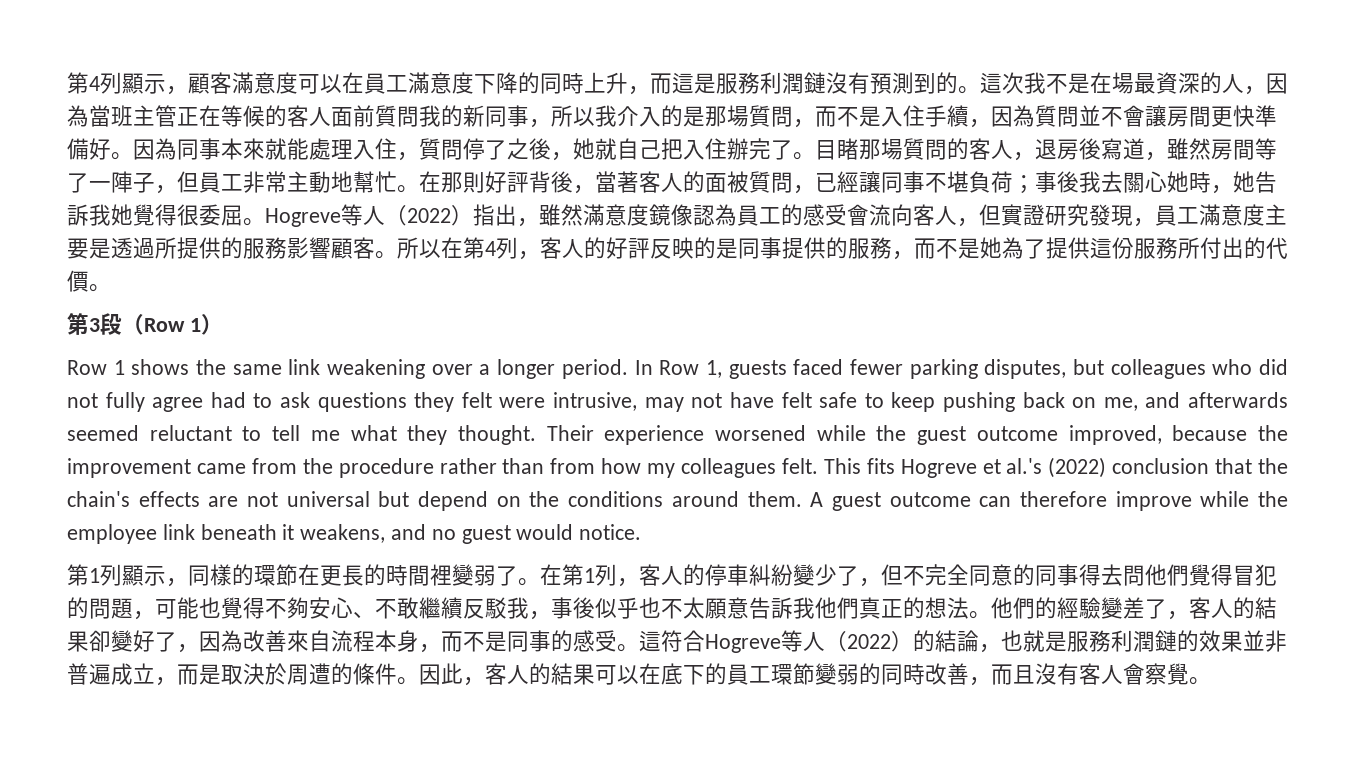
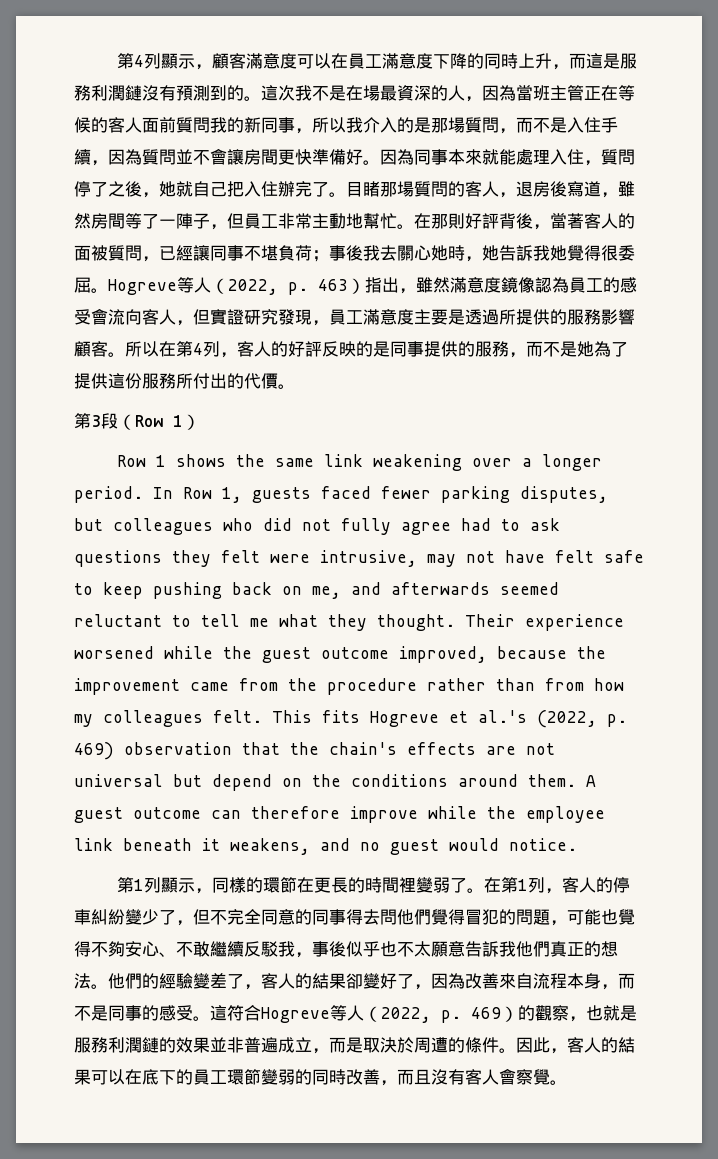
- Hogreve等人（2022）指出，雖然滿意度鏡像認為員工的感受會流向客人，但實證研究發現，員工滿意度主要是透過所提供的服務影響顧客。
+ Hogreve等人（2022, p. 463）指出，雖然滿意度鏡像認為員工的感受會流向客人，但實證研究發現，員工滿意度主要是透過所提供的服務影響顧客。
- This fits Hogreve et al.'s (2022) conclusion that the chain's effects are not universal but depend on the conditions around them.
+ This fits Hogreve et al.'s (2022, p. 469) observation that the chain's effects are not universal but depend on the conditions around them.
- 這符合Hogreve等人（2022）的結論，也就是服務利潤鏈的效果並非普遍成立，而是取決於周遭的條件。
+ 這符合Hogreve等人（2022, p. 469）的觀察，也就是服務利潤鏈的效果並非普遍成立，而是取決於周遭的條件。

